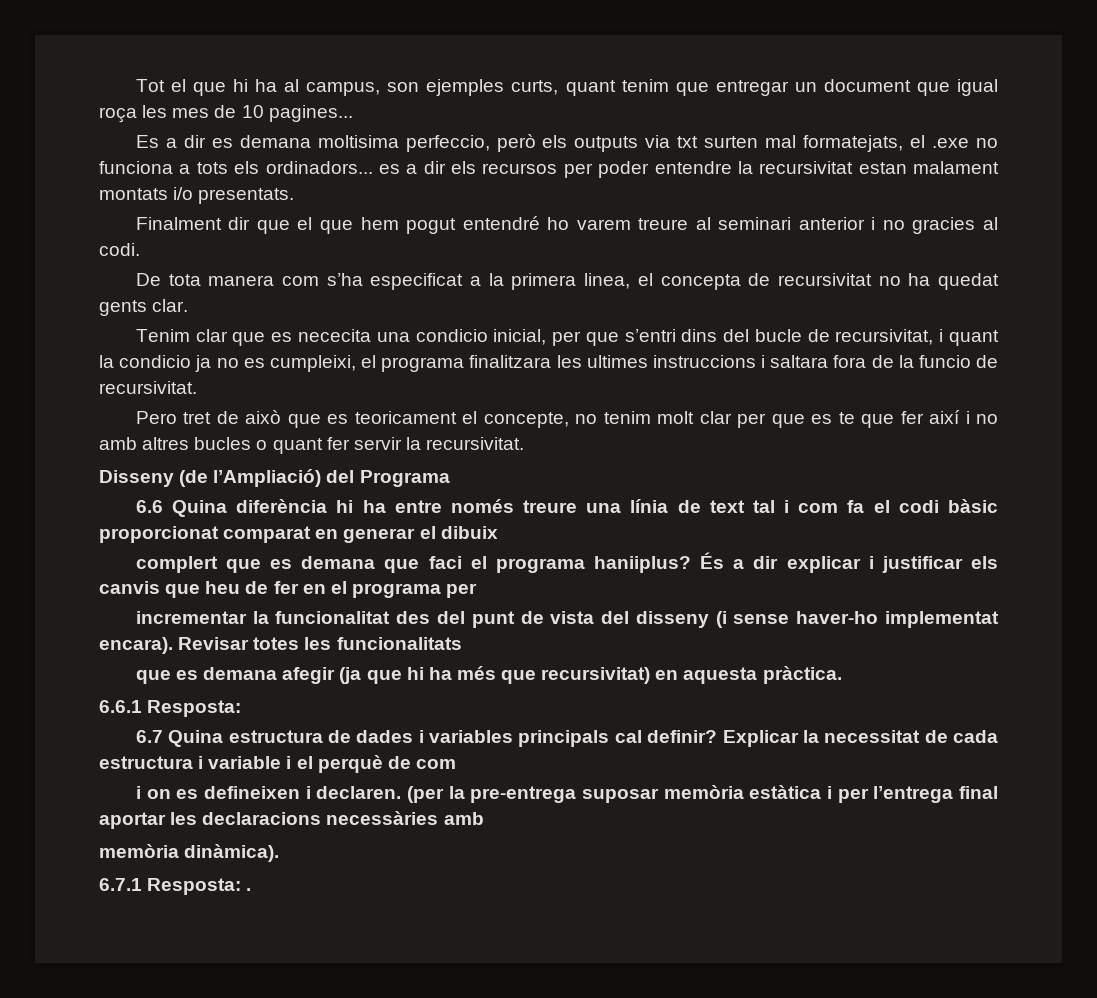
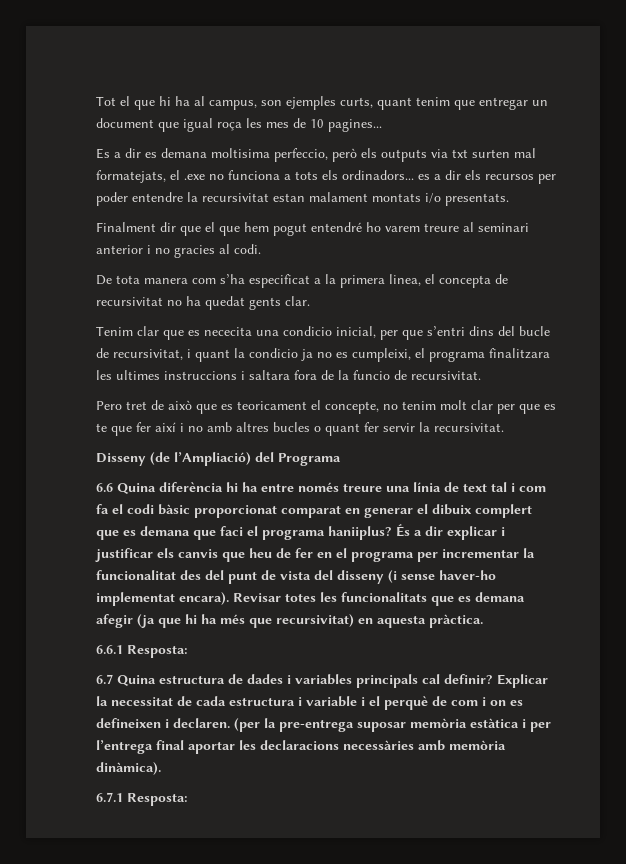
- 6.6 Quina diferència hi ha entre només treure una línia de text tal i com fa el codi bàsic proporcionat comparat en generar el dibuix
- complert que es demana que faci el programa haniiplus?
+ 6.6 Quina diferència hi ha entre només treure una línia de text tal i com fa el codi bàsic proporcionat comparat en generar el dibuix complert que es demana que faci el programa haniiplus?
- És a dir explicar i justificar els canvis que heu de fer en el programa per
- incrementar la funcionalitat des del punt de vista del disseny (i sense haver-ho implementat encara).
+ És a dir explicar i justificar els canvis que heu de fer en el programa per incrementar la funcionalitat des del punt de vista del disseny (i sense haver-ho implementat encara).
- Revisar totes les funcionalitats
- que es demana afegir (ja que hi ha més que recursivitat) en aquesta pràctica.
+ Revisar totes les funcionalitats que es demana afegir (ja que hi ha més que recursivitat) en aquesta pràctica.
- Explicar la necessitat de cada estructura i variable i el perquè de com
- i on es defineixen i declaren.
+ Explicar la necessitat de cada estructura i variable i el perquè de com i on es defineixen i declaren.
- (per la pre-entrega suposar memòria estàtica i per l’entrega final aportar les declaracions necessàries amb
- memòria dinàmica).
+ (per la pre-entrega suposar memòria estàtica i per l’entrega final aportar les declaracions necessàries amb memòria dinàmica).
- 6.7.1 Resposta: .
+ 6.7.1 Resposta:

